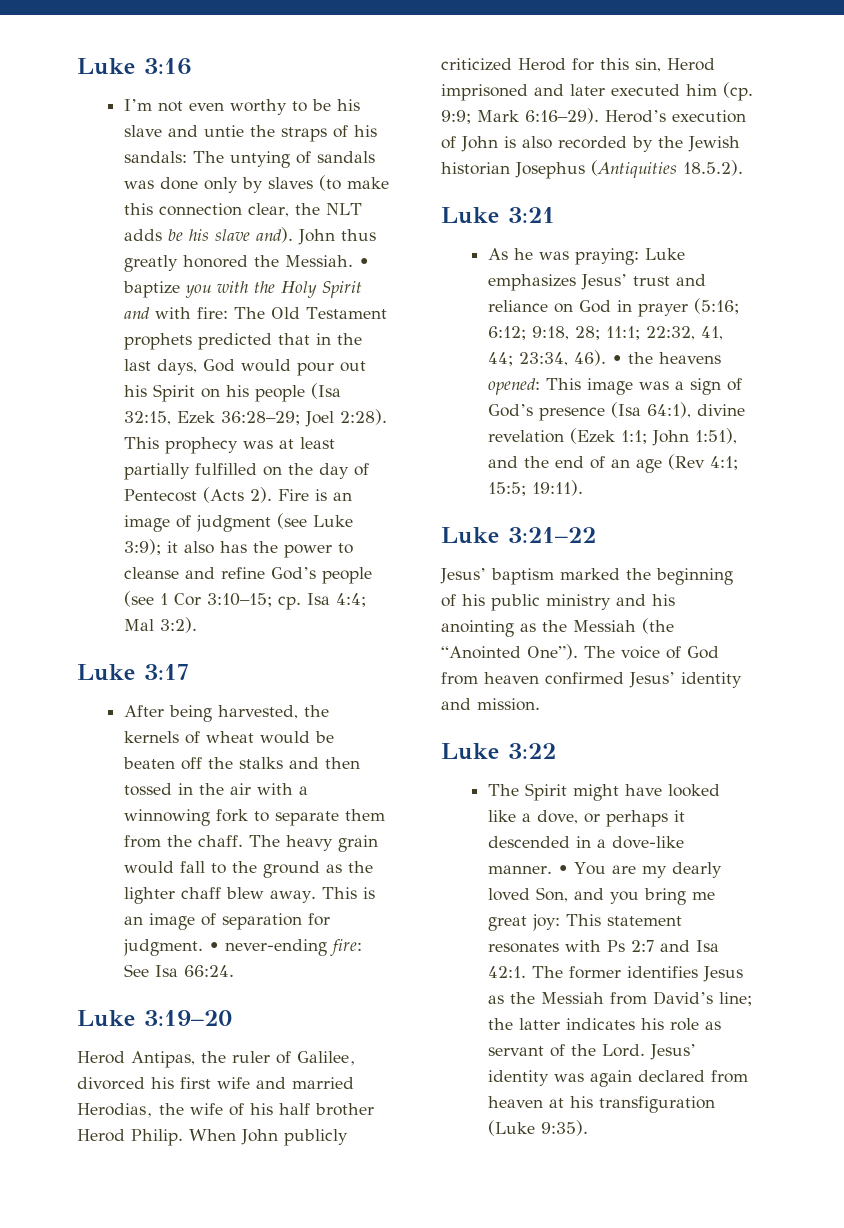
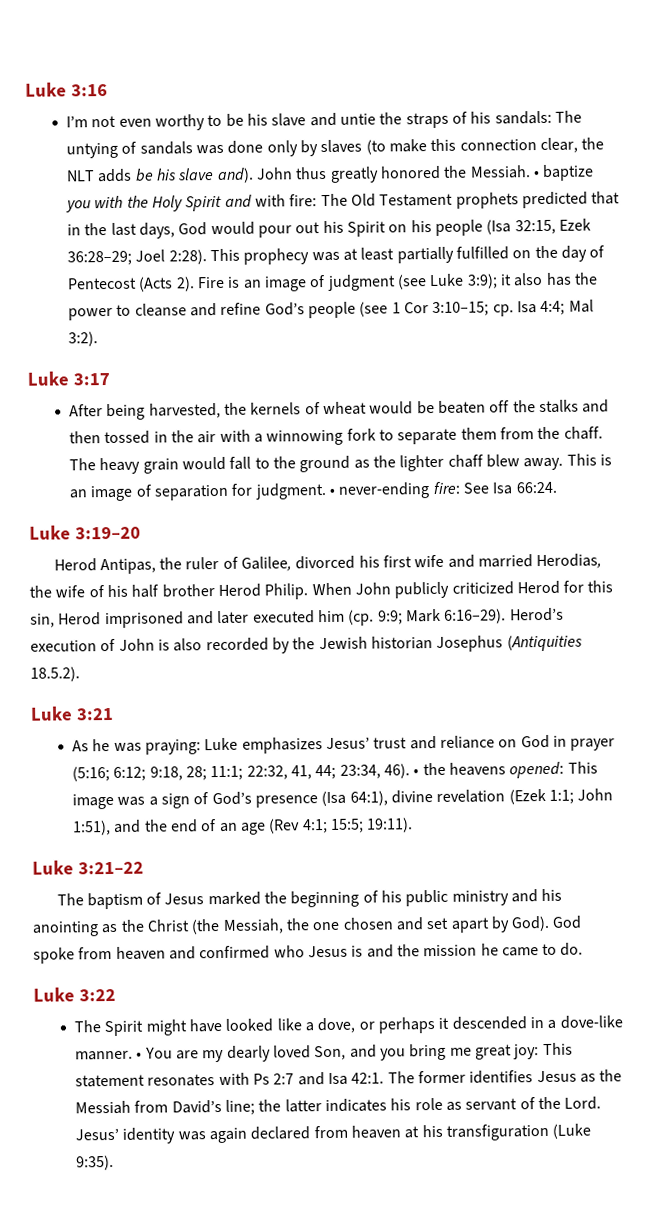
- Jesus’ baptism marked the beginning of his public ministry and his anointing as the Messiah (the “Anointed One”). The voice of God from heaven confirmed Jesus’ identity and mission.
+ The baptism of Jesus marked the beginning of his public ministry and his anointing as the Christ (the Messiah, the one chosen and set apart by God). God spoke from heaven and confirmed who Jesus is and the mission he came to do.

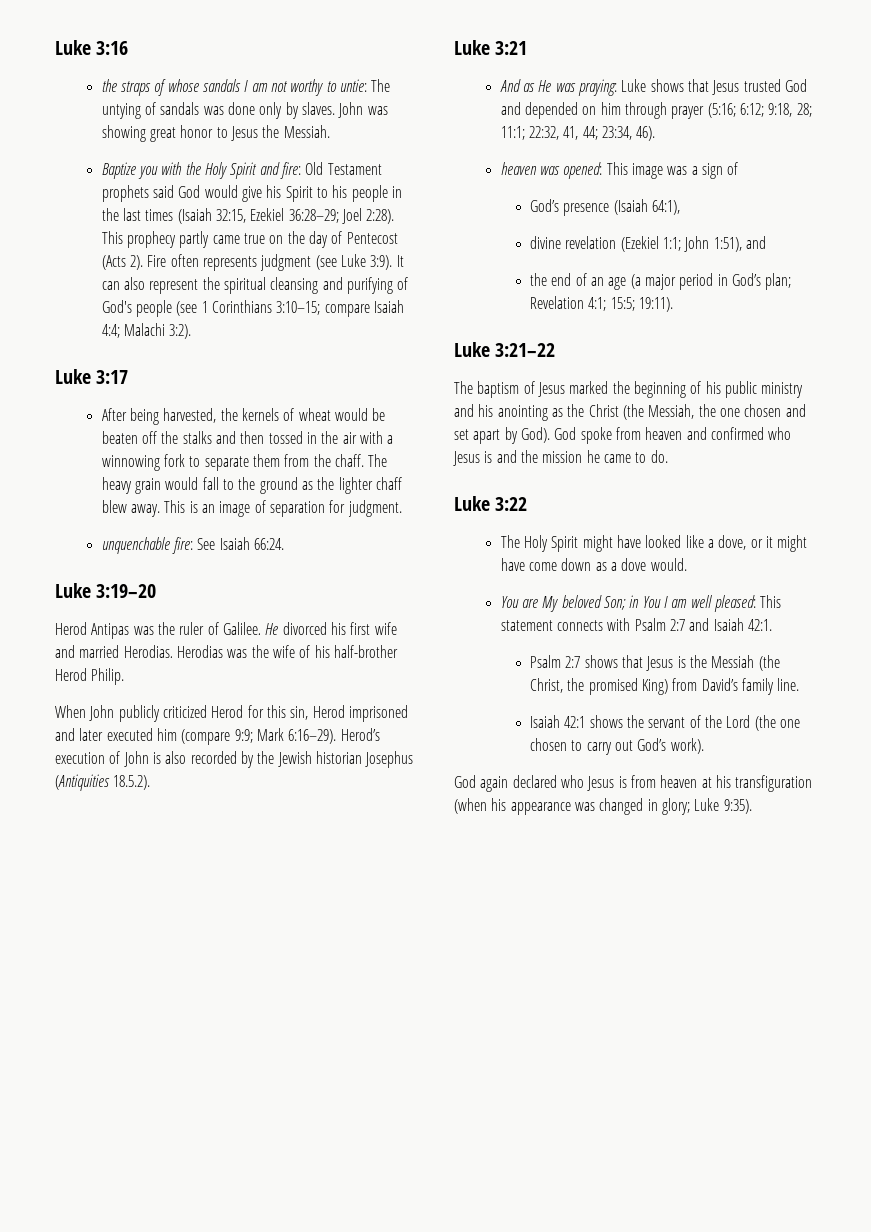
- I’m not even worthy to be his slave and untie the straps of his sandals: The untying of sandals was done only by slaves (to make this connection clear, the NLT adds be his slave and). John thus greatly honored the Messiah. • baptize you with the Holy Spirit and with fire: The Old Testament prophets predicted that in the last days, God would pour out his Spirit on his people (Isa 32:15, Ezek 36:28–29; Joel 2:28).
+ the straps of whose sandals I am not worthy to untie: The untying of sandals was done only by slaves. John was showing great honor to Jesus the Messiah.
+ Baptize you with the Holy Spirit and fire: Old Testament prophets said God would give his Spirit to his people in the last times (Isaiah 32:15, Ezekiel 36:28–29; Joel 2:28).
- This prophecy was at least partially fulfilled on the day of Pentecost (Acts 2).
+ This prophecy partly came true on the day of Pentecost (Acts 2).
- Fire is an image of judgment (see Luke 3:9); it also has the power to cleanse and refine God’s people (see 1 Cor 3:10–15; cp. Isa 4:4; Mal 3:2).
+ Fire often represents judgment (see Luke 3:9). It can also represent the spiritual cleansing and purifying of God's people (see 1 Corinthians 3:10–15; compare Isaiah 4:4; Malachi 3:2).
- This is an image of separation for judgment. • never-ending fire: See Isa 66:24.
+ This is an image of separation for judgment.
+ unquenchable fire: See Isaiah 66:24.
- Herod Antipas, the ruler of Galilee, divorced his first wife and married Herodias, the wife of his half brother Herod Philip. When John publicly criticized Herod for this sin, Herod imprisoned and later executed him (cp. 9:9; Mark 6:16–29).
+ Herod Antipas was the ruler of Galilee. He divorced his first wife and married Herodias. Herodias was the wife of his half-brother Herod Philip.
+ When John publicly criticized Herod for this sin, Herod imprisoned and later executed him (compare 9:9; Mark 6:16–29).
- As he was praying: Luke emphasizes Jesus’ trust and reliance on God in prayer (5:16; 6:12; 9:18, 28; 11:1; 22:32, 41, 44; 23:34, 46). • the heavens opened: This image was a sign of God’s presence (Isa 64:1), divine revelation (Ezek 1:1; John 1:51), and the end of an age (Rev 4:1; 15:5; 19:11).
+ And as He was praying: Luke shows that Jesus trusted God and depended on him through prayer (5:16; 6:12; 9:18, 28; 11:1; 22:32, 41, 44; 23:34, 46).
+ heaven was opened: This image was a sign of
+ God’s presence (Isaiah 64:1),
+ divine revelation (Ezekiel 1:1; John 1:51), and
+ the end of an age (a major period in God’s plan; Revelation 4:1; 15:5; 19:11).
- The Spirit might have looked like a dove, or perhaps it descended in a dove-like manner. • You are my dearly loved Son, and you bring me great joy: This statement resonates with Ps 2:7 and Isa 42:1. The former identifies Jesus as the Messiah from David’s line; the latter indicates his role as servant of the Lord. Jesus’ identity was again declared from heaven at his transfiguration (Luke 9:35).
+ The Holy Spirit might have looked like a dove, or it might have come down as a dove would.
+ You are My beloved Son; in You I am well pleased: This statement connects with Psalm 2:7 and Isaiah 42:1.
+ Psalm 2:7 shows that Jesus is the Messiah (the Christ, the promised King) from David’s family line.
+ Isaiah 42:1 shows the servant of the Lord (the one chosen to carry out God’s work).
+ God again declared who Jesus is from heaven at his transfiguration (when his appearance was changed in glory; Luke 9:35).

